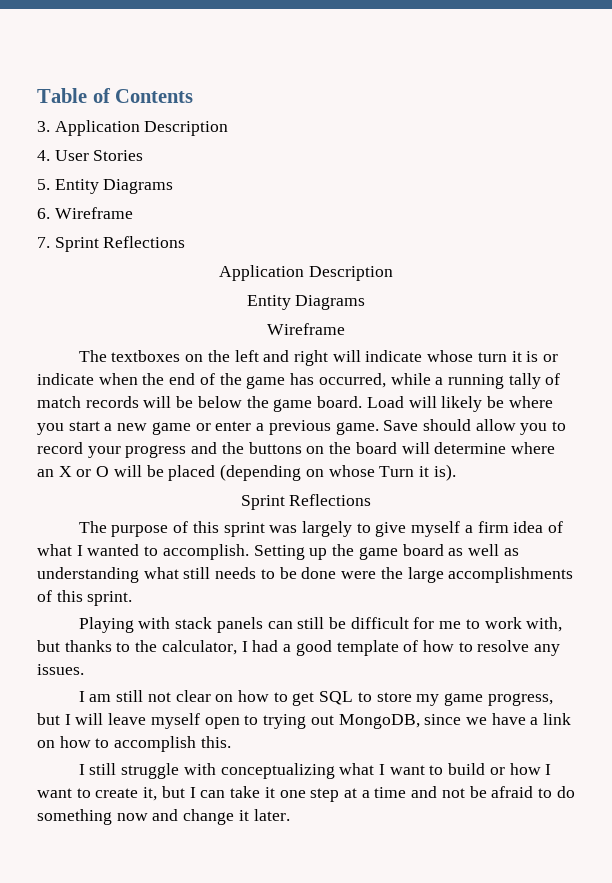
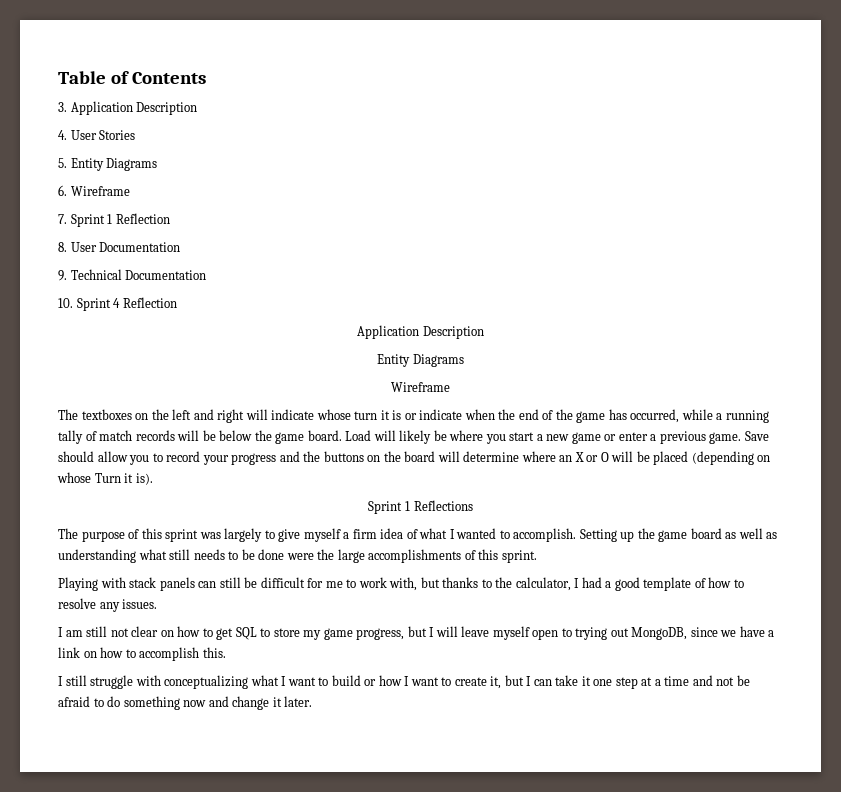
- 7. Sprint Reflections
+ 7. Sprint 1 Reflection
+ 8. User Documentation
+ 9. Technical Documentation
+ 10. Sprint 4 Reflection
  Save should allow you to record your progress and the buttons on the board will determine where an X or O will be placed (depending on whose Turn it is).
- Sprint Reflections
+ Sprint 1 Reflections

